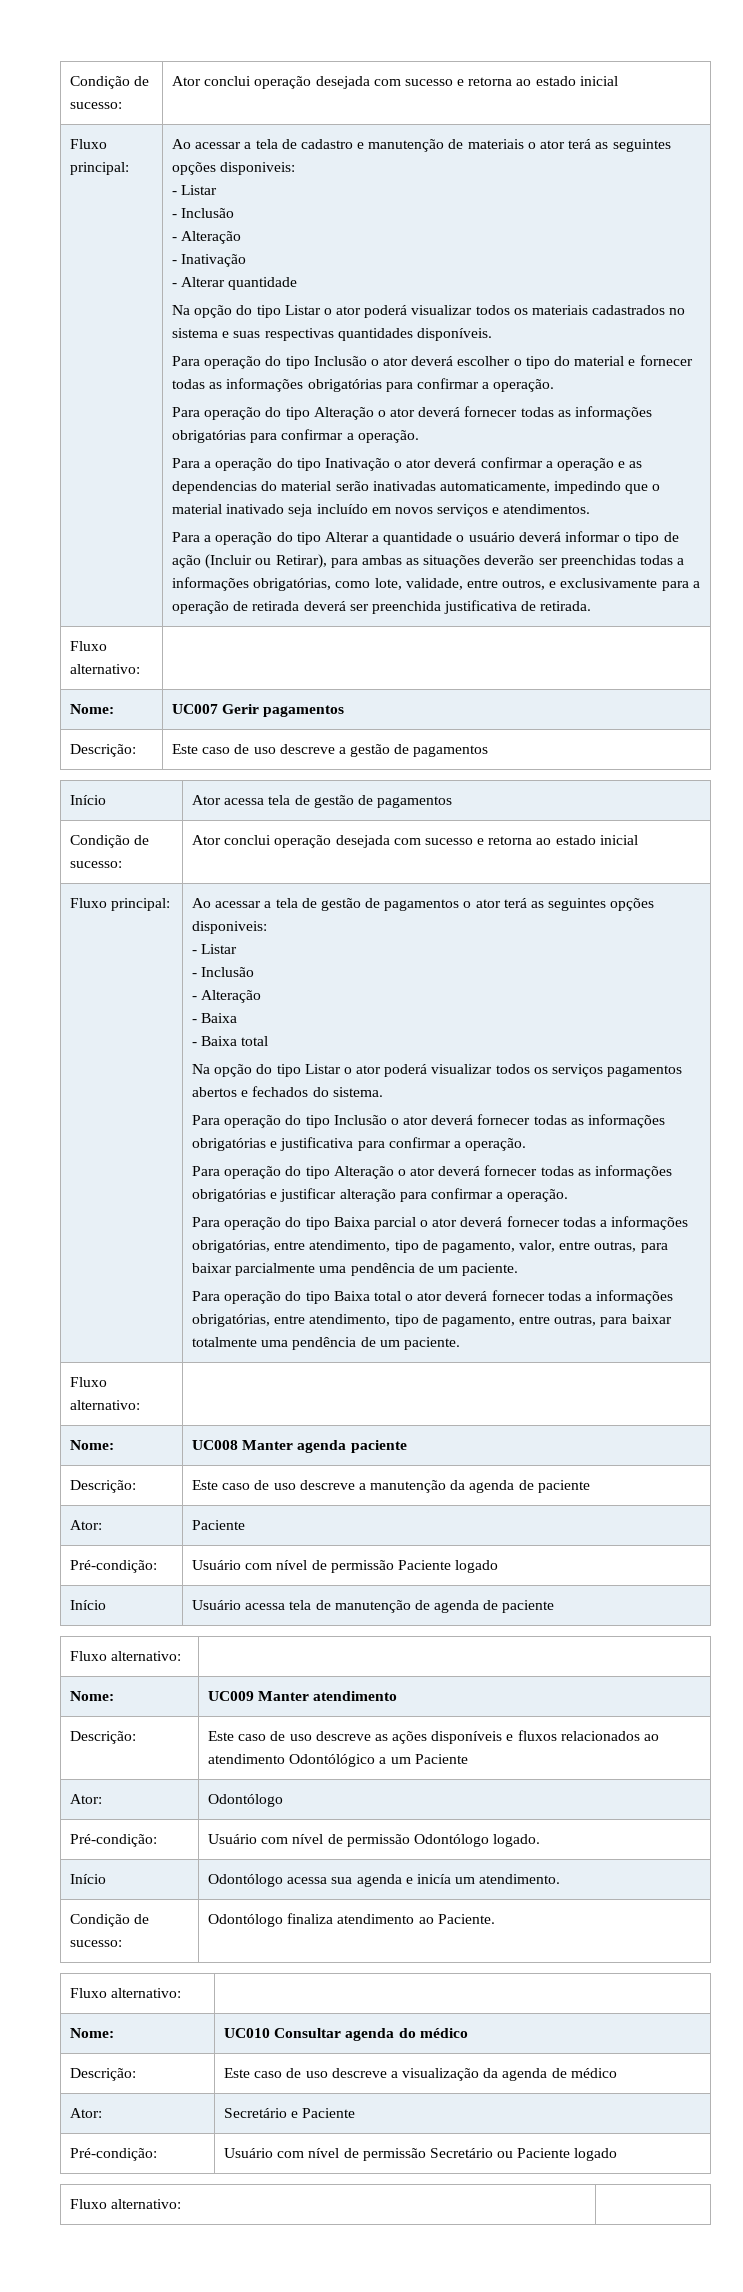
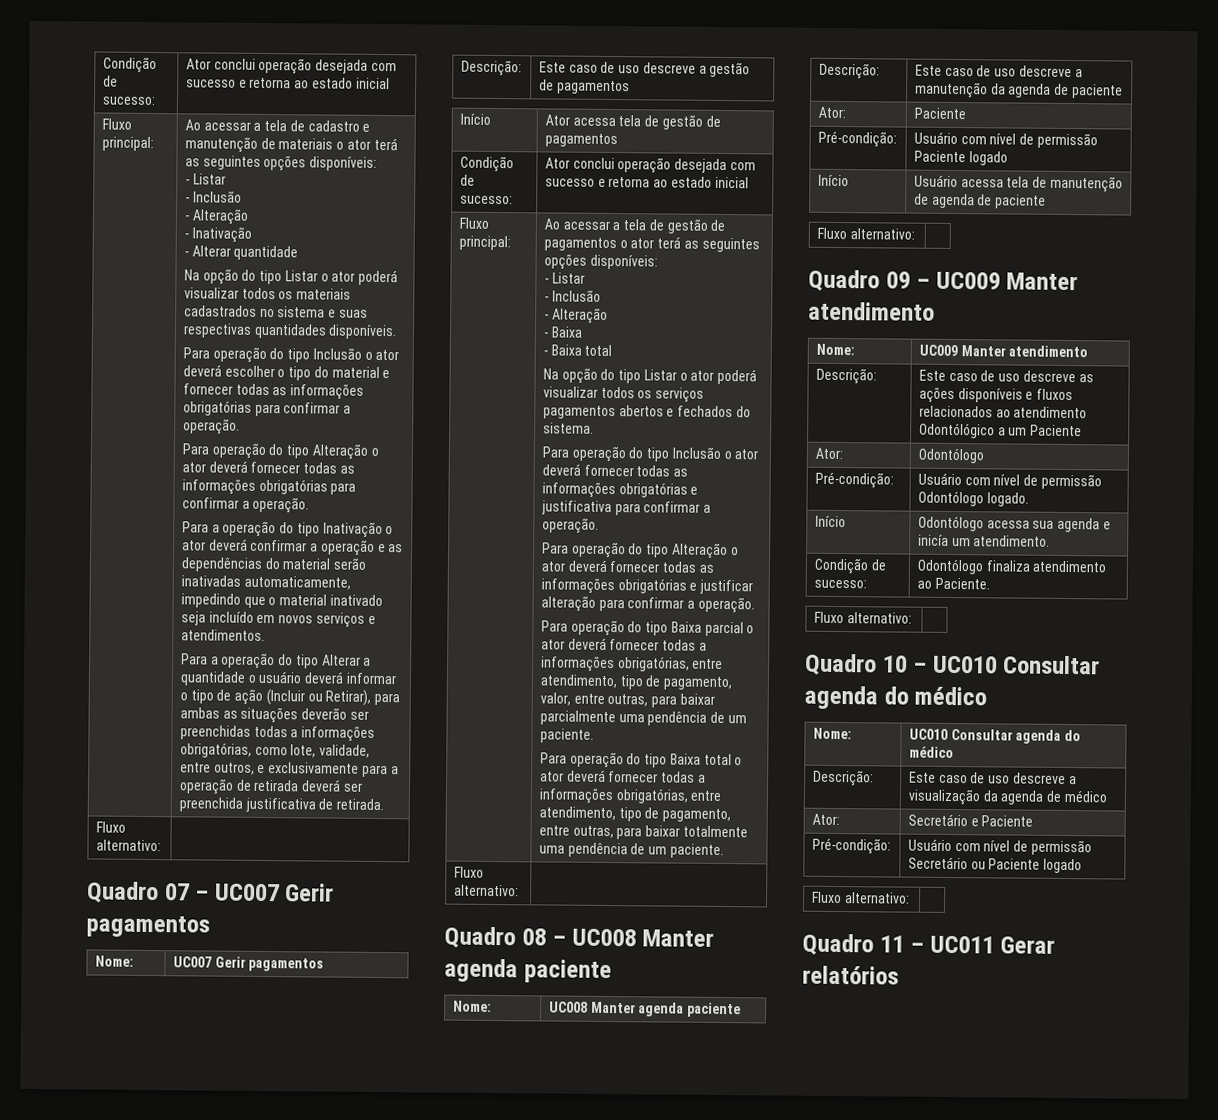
- Ao acessar a tela de cadastro e manutenção de materiais o ator terá as seguintes opções disponiveis:
+ Ao acessar a tela de cadastro e manutenção de materiais o ator terá as seguintes opções disponíveis:
- Para a operação do tipo Inativação o ator deverá confirmar a operação e as dependencias do material serão inativadas automaticamente, impedindo que o material inativado seja incluído em novos serviços e atendimentos.
+ Para a operação do tipo Inativação o ator deverá confirmar a operação e as dependências do material serão inativadas automaticamente, impedindo que o material inativado seja incluído em novos serviços e atendimentos.
+ Quadro 07 – UC007 Gerir pagamentos
- Ao acessar a tela de gestão de pagamentos o ator terá as seguintes opções disponiveis:
+ Ao acessar a tela de gestão de pagamentos o ator terá as seguintes opções disponíveis:
+ Quadro 08 – UC008 Manter agenda paciente
+ Quadro 09 – UC009 Manter atendimento
+ Quadro 10 – UC010 Consultar agenda do médico
+ Quadro 11 – UC011 Gerar relatórios

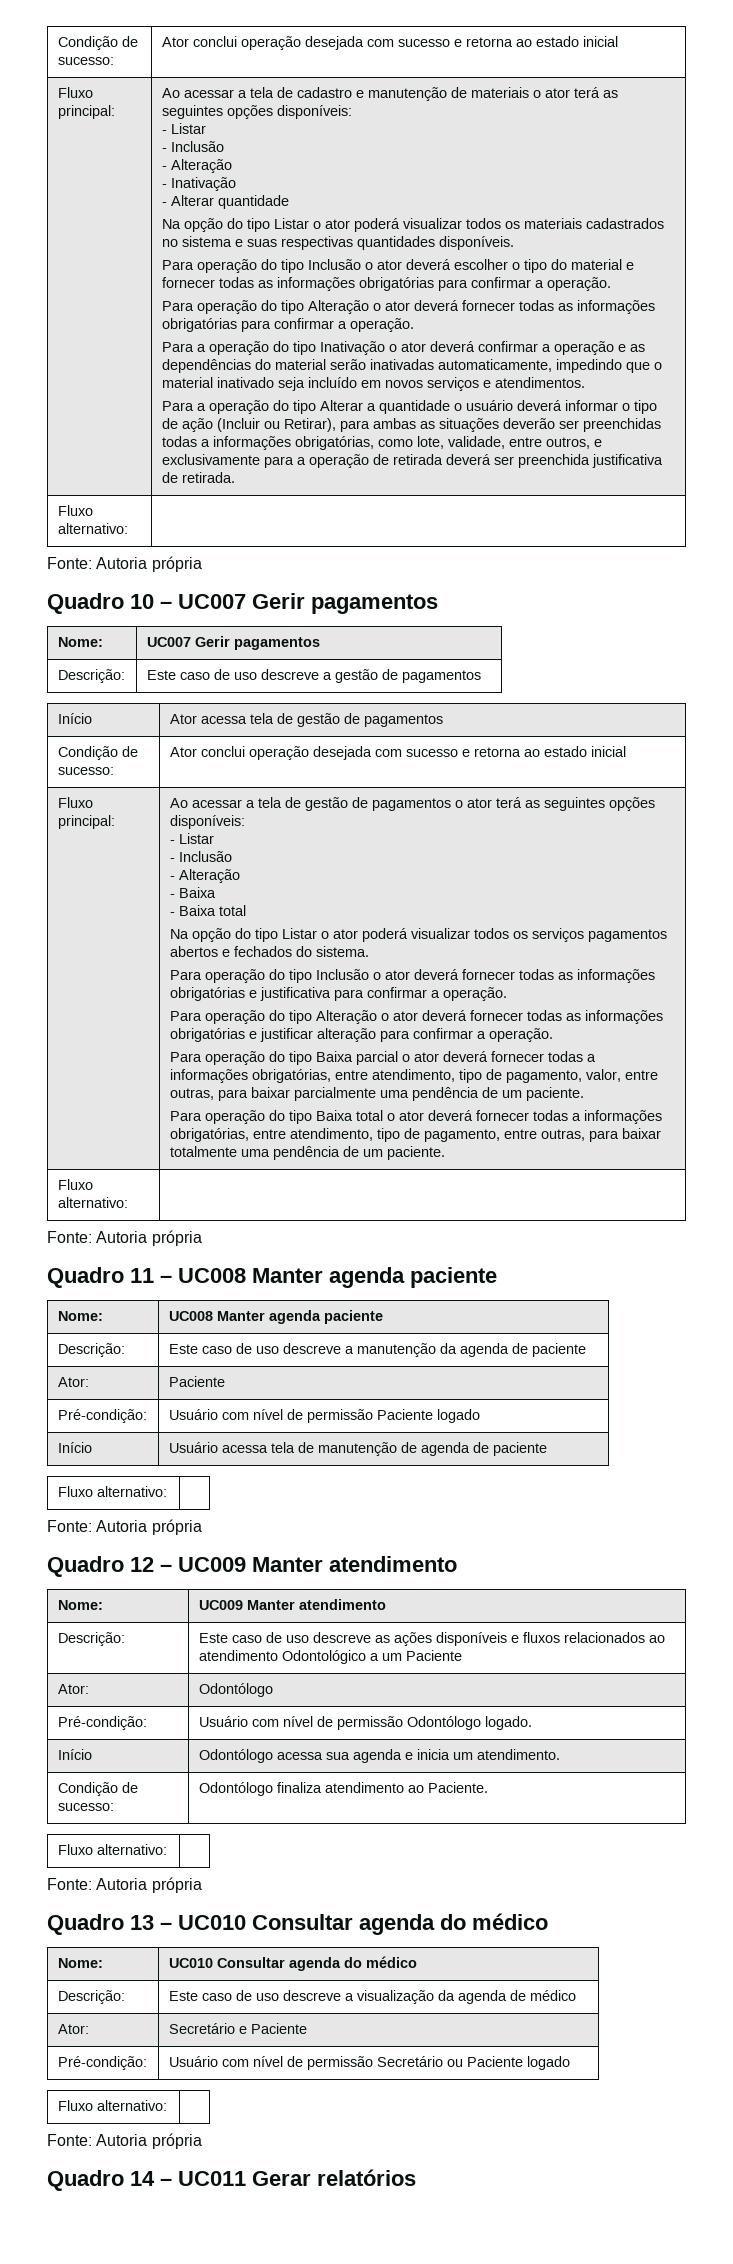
  Para a operação do tipo Alterar a quantidade o usuário deverá informar o tipo de ação (Incluir ou Retirar), para ambas as situações deverão ser preenchidas todas a informações obrigatórias, como lote, validade, entre outros, e exclusivamente para a operação de retirada deverá ser preenchida justificativa de retirada.
  Fluxo alternativo: |
- Quadro 07 – UC007 Gerir pagamentos
+ Fonte: Autoria própria
+ Quadro 10 – UC007 Gerir pagamentos
  Para operação do tipo Baixa total o ator deverá fornecer todas a informações obrigatórias, entre atendimento, tipo de pagamento, entre outras, para baixar totalmente uma pendência de um paciente.
  Fluxo alternativo: |
- Quadro 08 – UC008 Manter agenda paciente
+ Fonte: Autoria própria
+ Quadro 11 – UC008 Manter agenda paciente
  Início | Usuário acessa tela de manutenção de agenda de paciente
  Fluxo alternativo: |
- Quadro 09 – UC009 Manter atendimento
+ Fonte: Autoria própria
+ Quadro 12 – UC009 Manter atendimento
- Descrição: | Este caso de uso descreve as ações disponíveis e fluxos relacionados ao atendimento Odontólógico a um Paciente
+ Descrição: | Este caso de uso descreve as ações disponíveis e fluxos relacionados ao atendimento Odontológico a um Paciente
- Início | Odontólogo acessa sua agenda e inicía um atendimento.
+ Início | Odontólogo acessa sua agenda e inicia um atendimento.
  Condição de sucesso: | Odontólogo finaliza atendimento ao Paciente.
  Fluxo alternativo: |
- Quadro 10 – UC010 Consultar agenda do médico
+ Fonte: Autoria própria
+ Quadro 13 – UC010 Consultar agenda do médico
  Pré-condição: | Usuário com nível de permissão Secretário ou Paciente logado
  Fluxo alternativo: |
- Quadro 11 – UC011 Gerar relatórios
+ Fonte: Autoria própria
+ Quadro 14 – UC011 Gerar relatórios

